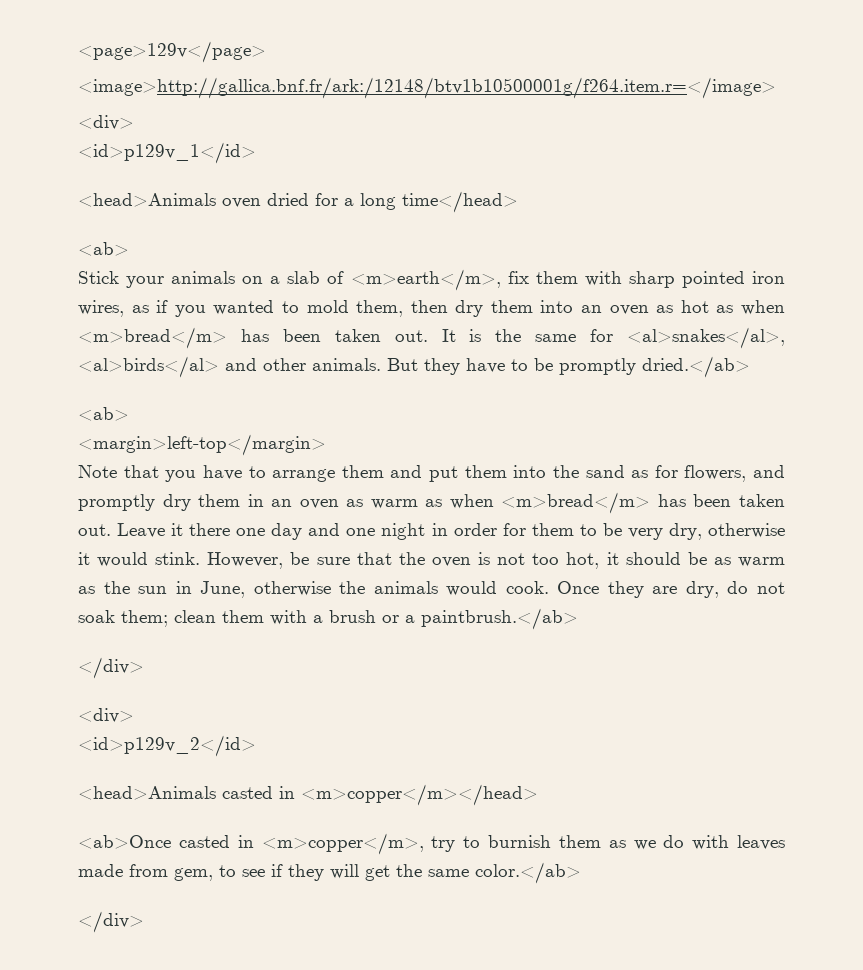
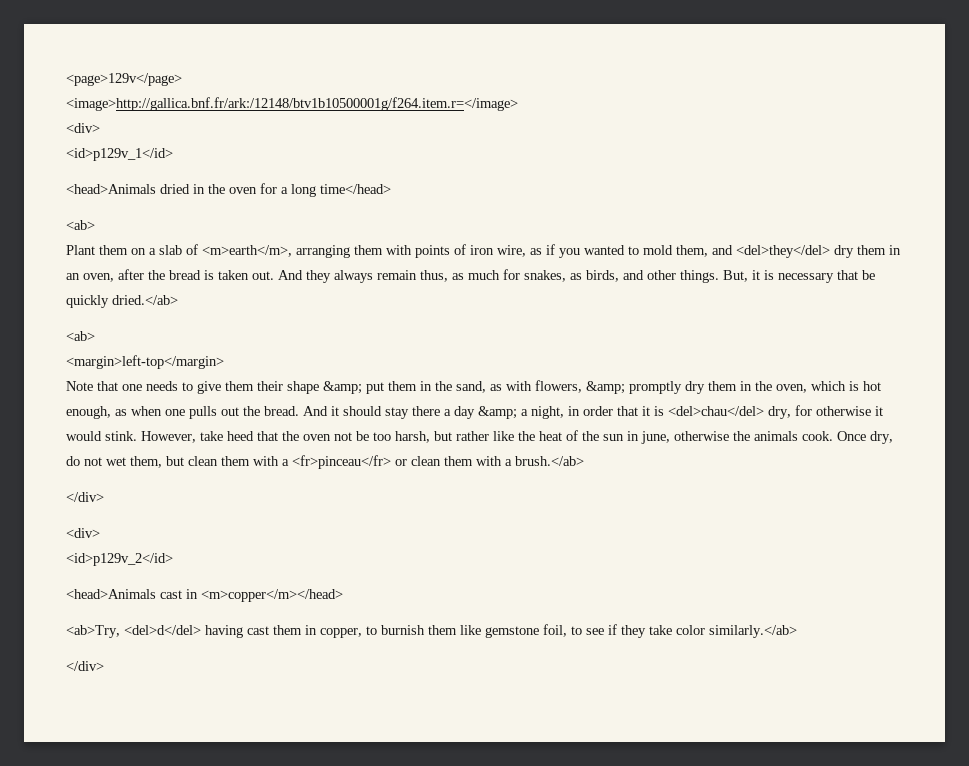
- <head>Animals oven dried for a long time</head>
+ <head>Animals dried in the oven for a long time</head>
- Stick your animals on a slab of <m>earth</m>, fix them with sharp pointed iron wires, as if you wanted to mold them, then dry them into an oven as hot as when <m>bread</m> has been taken out. It is the same for <al>snakes</al>, <al>birds</al> and other animals. But they have to be promptly dried.</ab>
+ Plant them on a slab of <m>earth</m>, arranging them with points of iron wire, as if you wanted to mold them, and <del>they</del> dry them in an oven, after the bread is taken out. And they always remain thus, as much for snakes, as birds, and other things. But, it is necessary that be quickly dried.</ab>
- Note that you have to arrange them and put them into the sand as for flowers, and promptly dry them in an oven as warm as when <m>bread</m> has been taken out. Leave it there one day and one night in order for them to be very dry, otherwise it would stink.
+ Note that one needs to give them their shape &amp; put them in the sand, as with flowers, &amp; promptly dry them in the oven, which is hot enough, as when one pulls out the bread. And it should stay there a day &amp; a night, in order that it is <del>chau</del> dry, for otherwise it would stink.
- However, be sure that the oven is not too hot, it should be as warm as the sun in June, otherwise the animals would cook.
+ However, take heed that the oven not be too harsh, but rather like the heat of the sun in june, otherwise the animals cook.
- Once they are dry, do not soak them; clean them with a brush or a paintbrush.</ab>
+ Once dry, do not wet them, but clean them with a <fr>pinceau</fr> or clean them with a brush.</ab>
- <head>Animals casted in <m>copper</m></head>
+ <head>Animals cast in <m>copper</m></head>
- <ab>Once casted in <m>copper</m>, try to burnish them as we do with leaves made from gem, to see if they will get the same color.</ab>
+ <ab>Try, <del>d</del> having cast them in copper, to burnish them like gemstone foil, to see if they take color similarly.</ab>

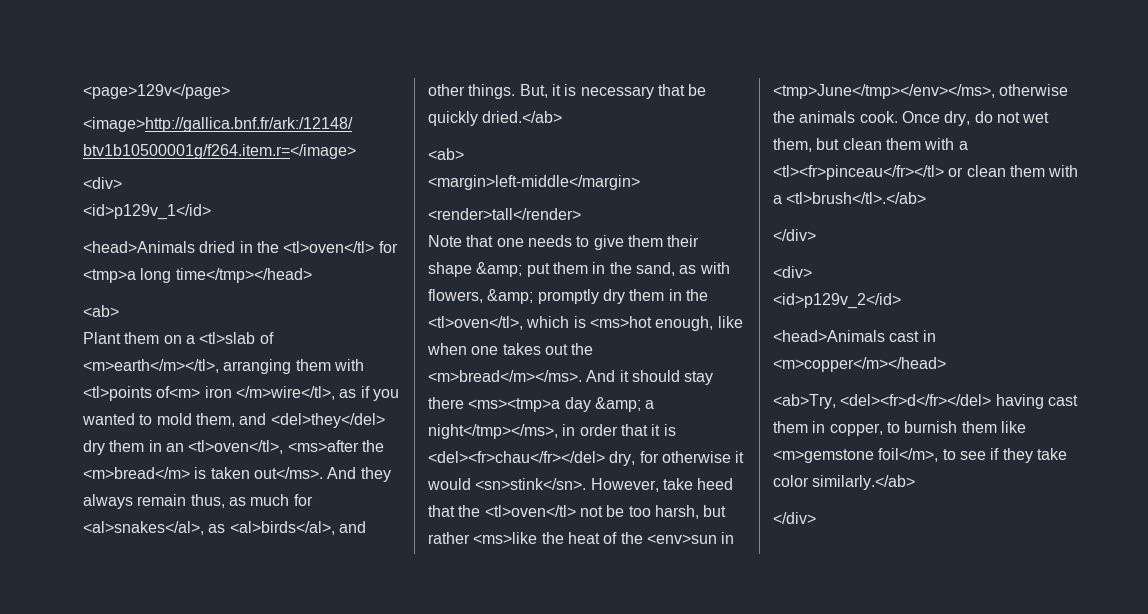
- <head>Animals dried in the oven for a long time</head>
+ <head>Animals dried in the <tl>oven</tl> for <tmp>a long time</tmp></head>
- Plant them on a slab of <m>earth</m>, arranging them with points of iron wire, as if you wanted to mold them, and <del>they</del> dry them in an oven, after the bread is taken out.
+ Plant them on a <tl>slab of <m>earth</m></tl>, arranging them with <tl>points of<m> iron </m>wire</tl>, as if you wanted to mold them, and <del>they</del> dry them in an <tl>oven</tl>, <ms>after the <m>bread</m> is taken out</ms>.
- And they always remain thus, as much for snakes, as birds, and other things.
+ And they always remain thus, as much for <al>snakes</al>, as <al>birds</al>, and other things.
- <margin>left-top</margin>
+ <margin>left-middle</margin>
+ <render>tall</render>
- Note that one needs to give them their shape &amp; put them in the sand, as with flowers, &amp; promptly dry them in the oven, which is hot enough, as when one pulls out the bread.
+ Note that one needs to give them their shape &amp; put them in the sand, as with flowers, &amp; promptly dry them in the <tl>oven</tl>, which is <ms>hot enough, like when one takes out the <m>bread</m></ms>.
- And it should stay there a day &amp; a night, in order that it is <del>chau</del> dry, for otherwise it would stink.
+ And it should stay there <ms><tmp>a day &amp; a night</tmp></ms>, in order that it is <del><fr>chau</fr></del> dry, for otherwise it would <sn>stink</sn>.
- However, take heed that the oven not be too harsh, but rather like the heat of the sun in june, otherwise the animals cook.
+ However, take heed that the <tl>oven</tl> not be too harsh, but rather <ms>like the heat of the <env>sun in <tmp>June</tmp></env></ms>, otherwise the animals cook.
- Once dry, do not wet them, but clean them with a <fr>pinceau</fr> or clean them with a brush.</ab>
+ Once dry, do not wet them, but clean them with a <tl><fr>pinceau</fr></tl> or clean them with a <tl>brush</tl>.</ab>
- <ab>Try, <del>d</del> having cast them in copper, to burnish them like gemstone foil, to see if they take color similarly.</ab>
+ <ab>Try, <del><fr>d</fr></del> having cast them in copper, to burnish them like <m>gemstone foil</m>, to see if they take color similarly.</ab>

